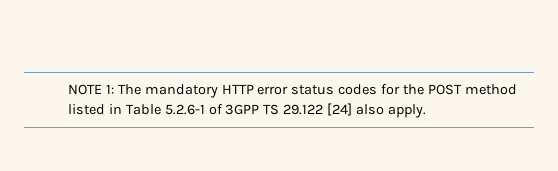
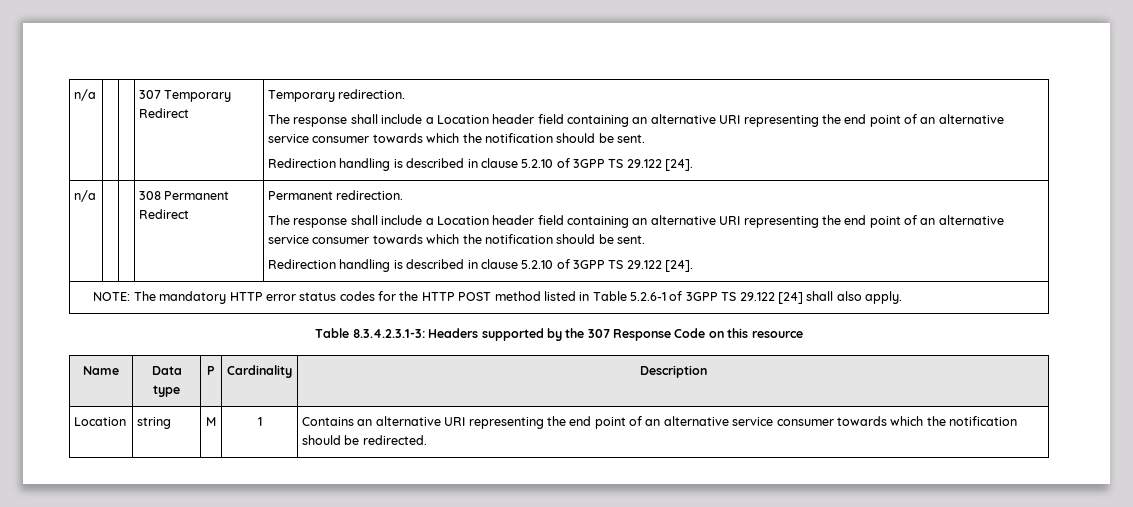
- NOTE 1: The mandatory HTTP error status codes for the POST method listed in Table 5.2.6-1 of 3GPP TS 29.122 [24] also apply.
+ n/a | | | 307 Temporary Redirect | Temporary redirection.
+ The response shall include a Location header field containing an alternative URI representing the end point of an alternative service consumer towards which the notification should be sent.
+ Redirection handling is described in clause 5.2.10 of 3GPP TS 29.122 [24].
+ n/a | | | 308 Permanent Redirect | Permanent redirection.
+ The response shall include a Location header field containing an alternative URI representing the end point of an alternative service consumer towards which the notification should be sent.
+ Redirection handling is described in clause 5.2.10 of 3GPP TS 29.122 [24].
+ NOTE: The mandatory HTTP error status codes for the HTTP POST method listed in Table 5.2.6-1 of 3GPP TS 29.122 [24] shall also apply.
+ Table 8.3.4.2.3.1-3: Headers supported by the 307 Response Code on this resource
+ Name | Data type | P | Cardinality | Description
+ Location | string | M | 1 | Contains an alternative URI representing the end point of an alternative service consumer towards which the notification should be redirected.

